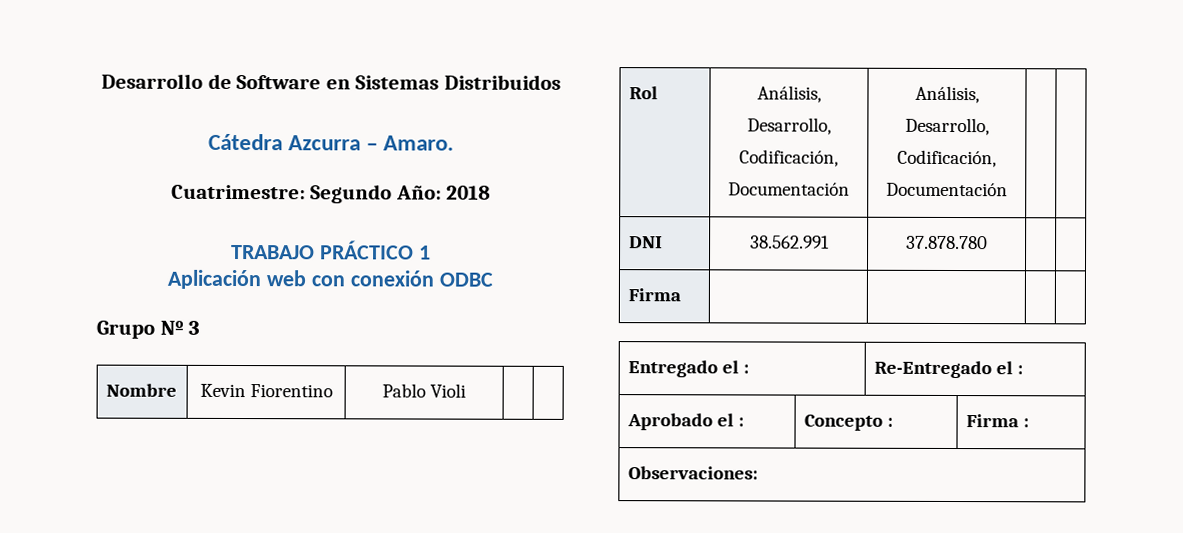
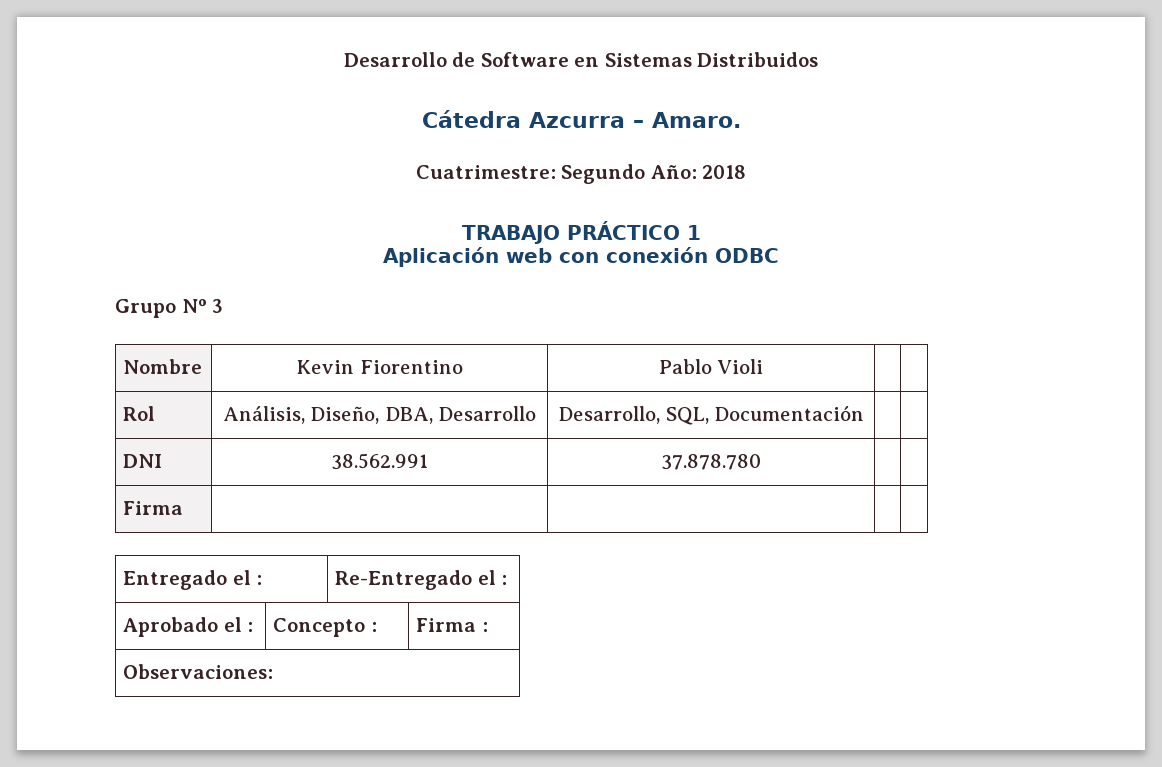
- Rol | Análisis, Desarrollo, Codificación, Documentación | Análisis, Desarrollo, Codificación, Documentación | |
+ Rol | Análisis, Diseño, DBA, Desarrollo | Desarrollo, SQL, Documentación | |

